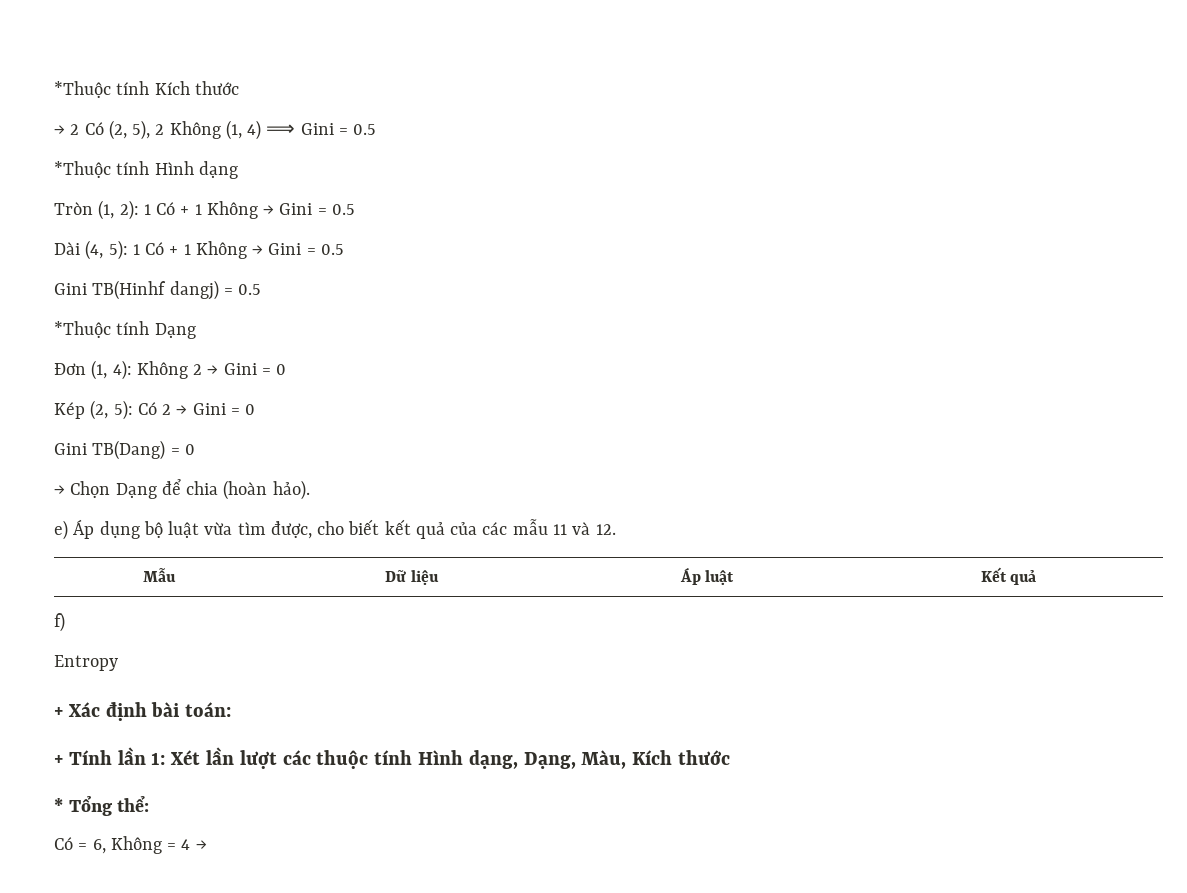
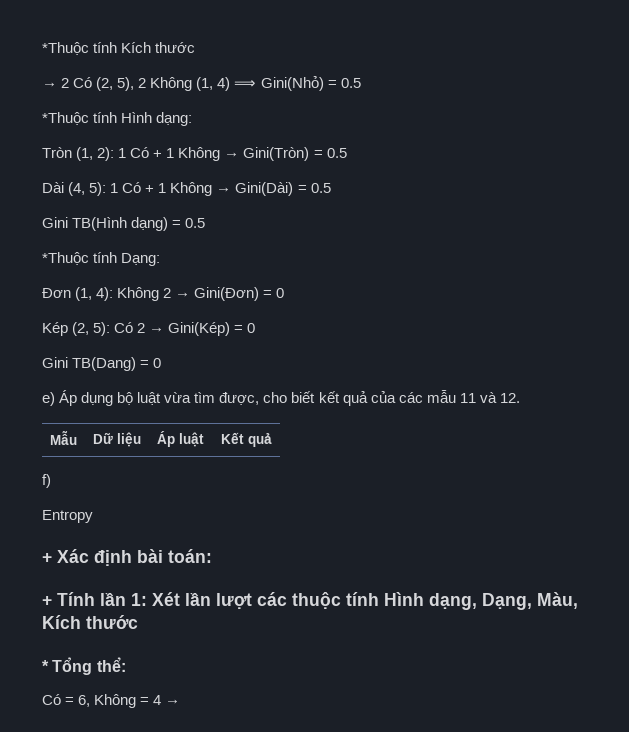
- → 2 Có (2, 5), 2 Không (1, 4) ⟹ Gini = 0.5
+ → 2 Có (2, 5), 2 Không (1, 4) ⟹ Gini(Nhỏ) = 0.5
- *Thuộc tính Hình dạng
+ *Thuộc tính Hình dạng:
- Tròn (1, 2): 1 Có + 1 Không → Gini = 0.5
+ Tròn (1, 2): 1 Có + 1 Không → Gini(Tròn) = 0.5
- Dài (4, 5): 1 Có + 1 Không → Gini = 0.5
+ Dài (4, 5): 1 Có + 1 Không → Gini(Dài) = 0.5
- Gini TB(Hinhf dangj) = 0.5
- *Thuộc tính Dạng
+ Gini TB(Hình dạng) = 0.5
+ *Thuộc tính Dạng:
- Đơn (1, 4): Không 2 → Gini = 0
+ Đơn (1, 4): Không 2 → Gini(Đơn) = 0
- Kép (2, 5): Có 2 → Gini = 0
+ Kép (2, 5): Có 2 → Gini(Kép) = 0
- → Chọn Dạng để chia (hoàn hảo).

